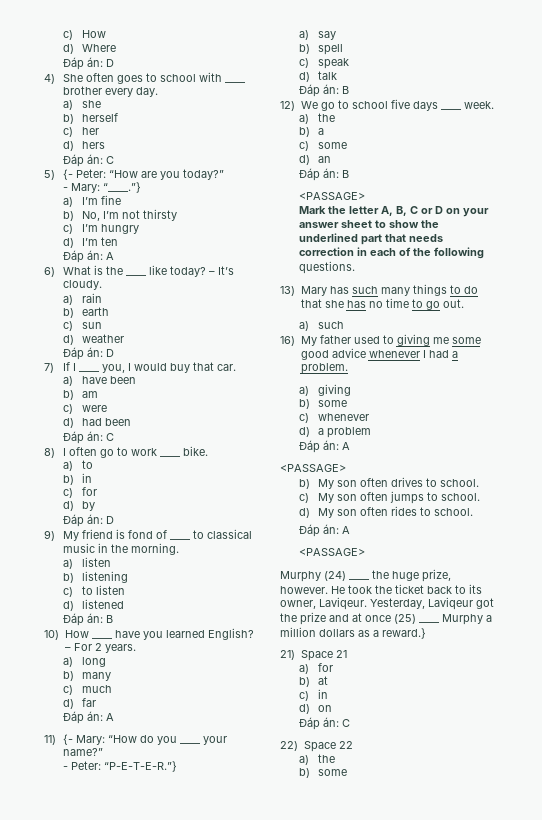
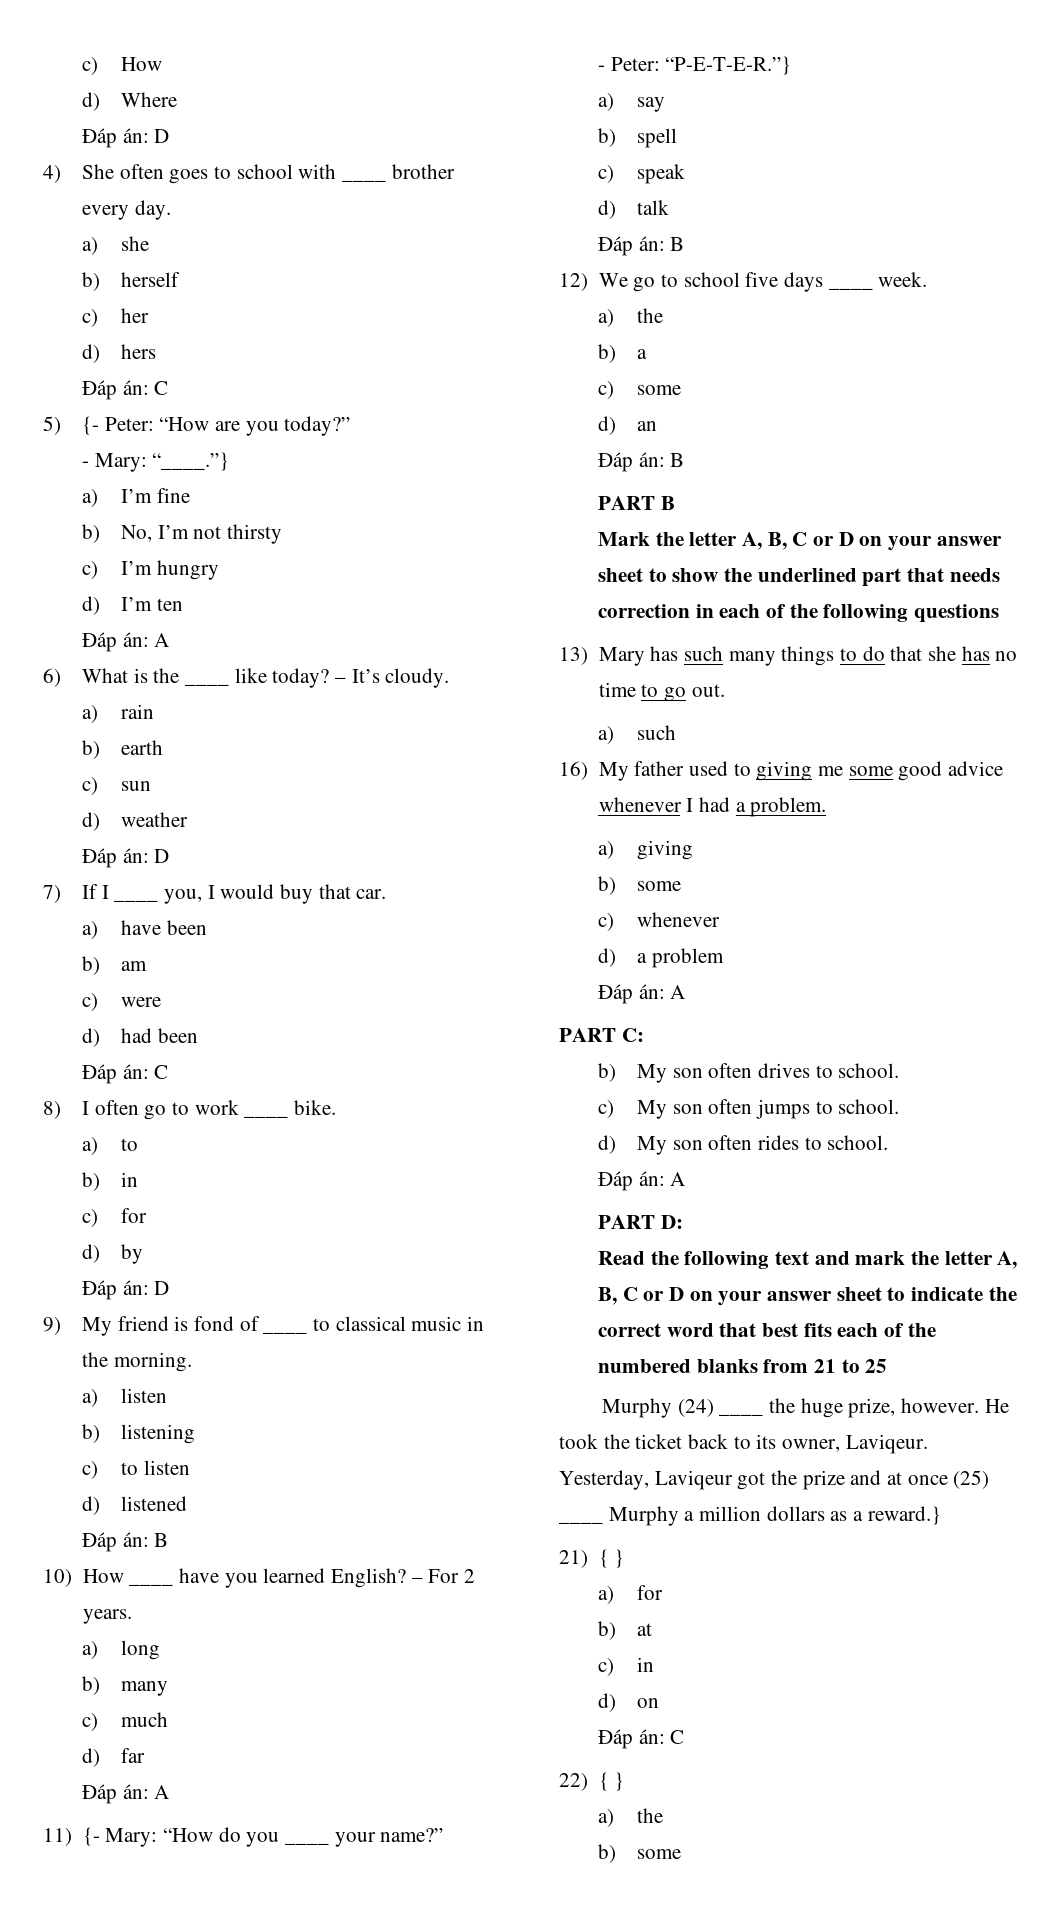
  d) an
  Đáp án: B
- <PASSAGE>
+ PART B
- Mark the letter A, B, C or D on your answer sheet to show the underlined part that needs correction in each of the following questions.
+ Mark the letter A, B, C or D on your answer sheet to show the underlined part that needs correction in each of the following questions
  d) a problem
  Đáp án: A
- <PASSAGE>
+ PART C:
  d) My son often rides to school.
  Đáp án: A
- <PASSAGE>
+ PART D:
+ Read the following text and mark the letter A, B, C or D on your answer sheet to indicate the correct word that best fits each of the numbered blanks from 21 to 25
- 21) Space 21
+ 21) { }
- 22) Space 22
+ 22) { }

